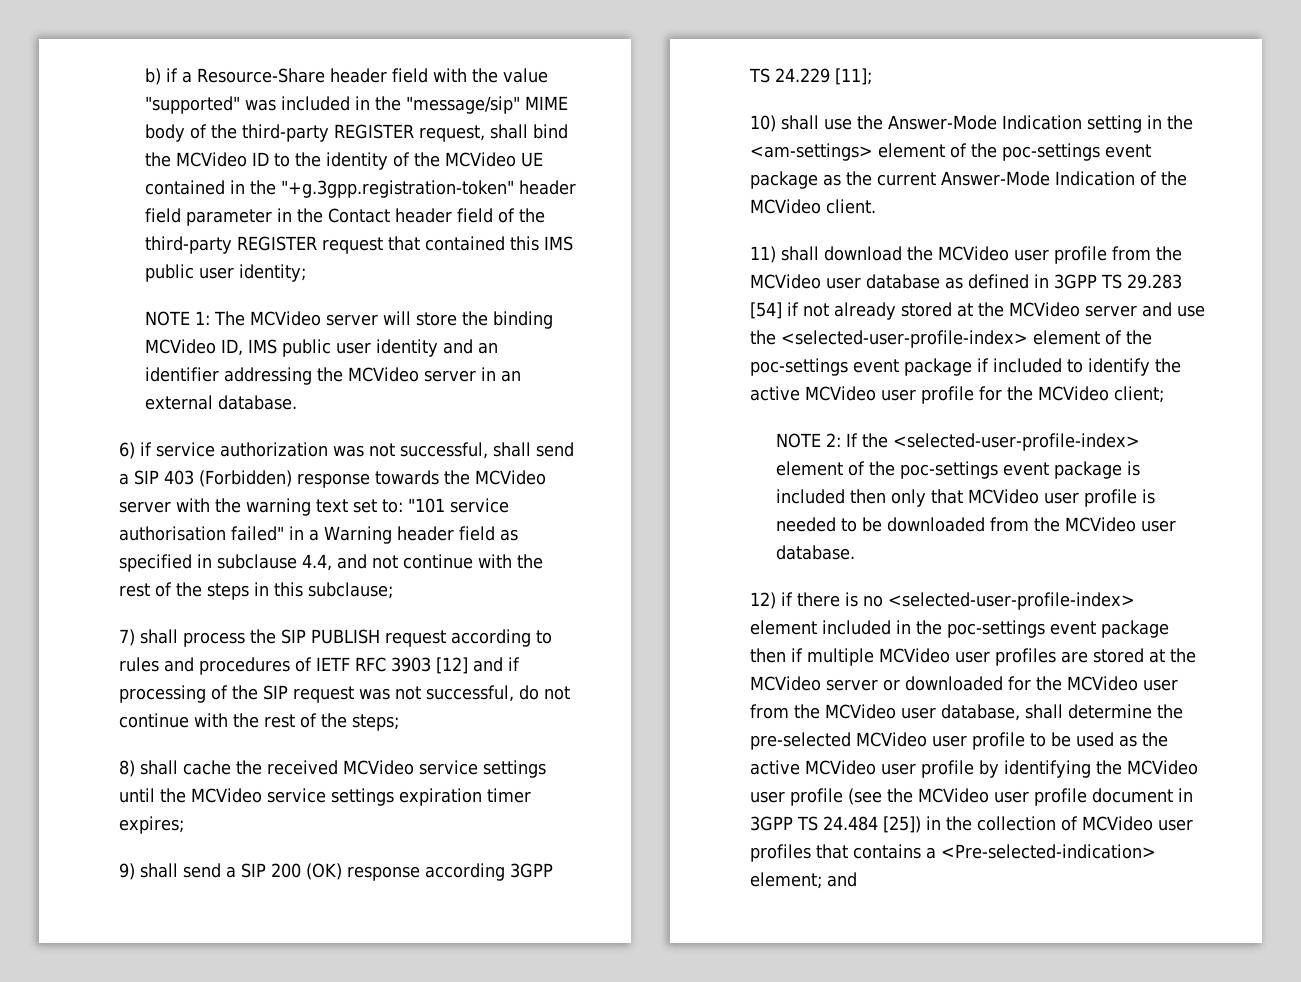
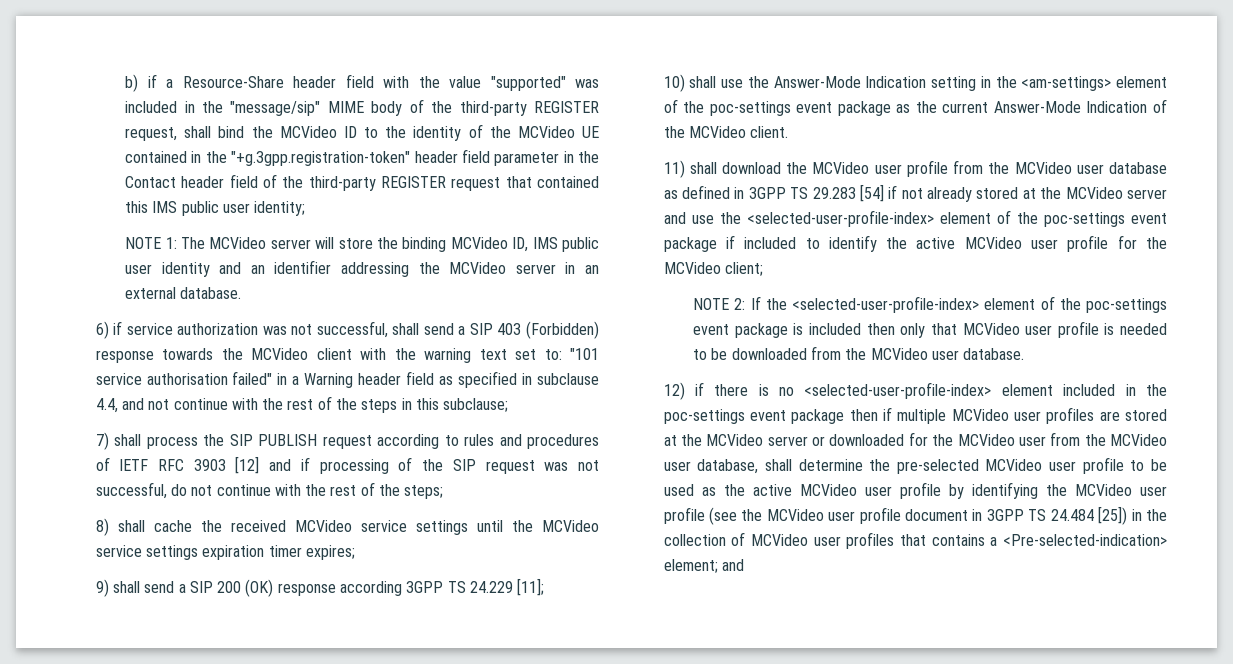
- 6) if service authorization was not successful, shall send a SIP 403 (Forbidden) response towards the MCVideo server with the warning text set to: "101 service authorisation failed" in a Warning header field as specified in subclause 4.4, and not continue with the rest of the steps in this subclause;
+ 6) if service authorization was not successful, shall send a SIP 403 (Forbidden) response towards the MCVideo client with the warning text set to: "101 service authorisation failed" in a Warning header field as specified in subclause 4.4, and not continue with the rest of the steps in this subclause;

